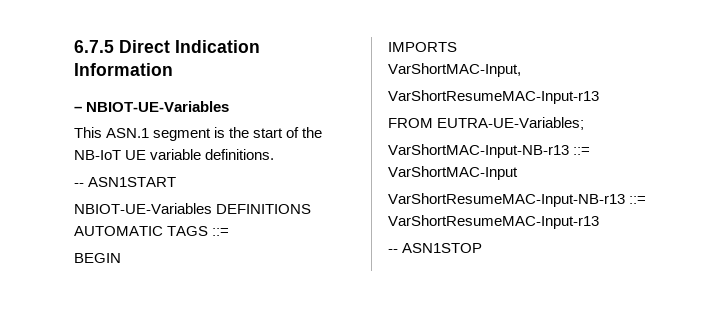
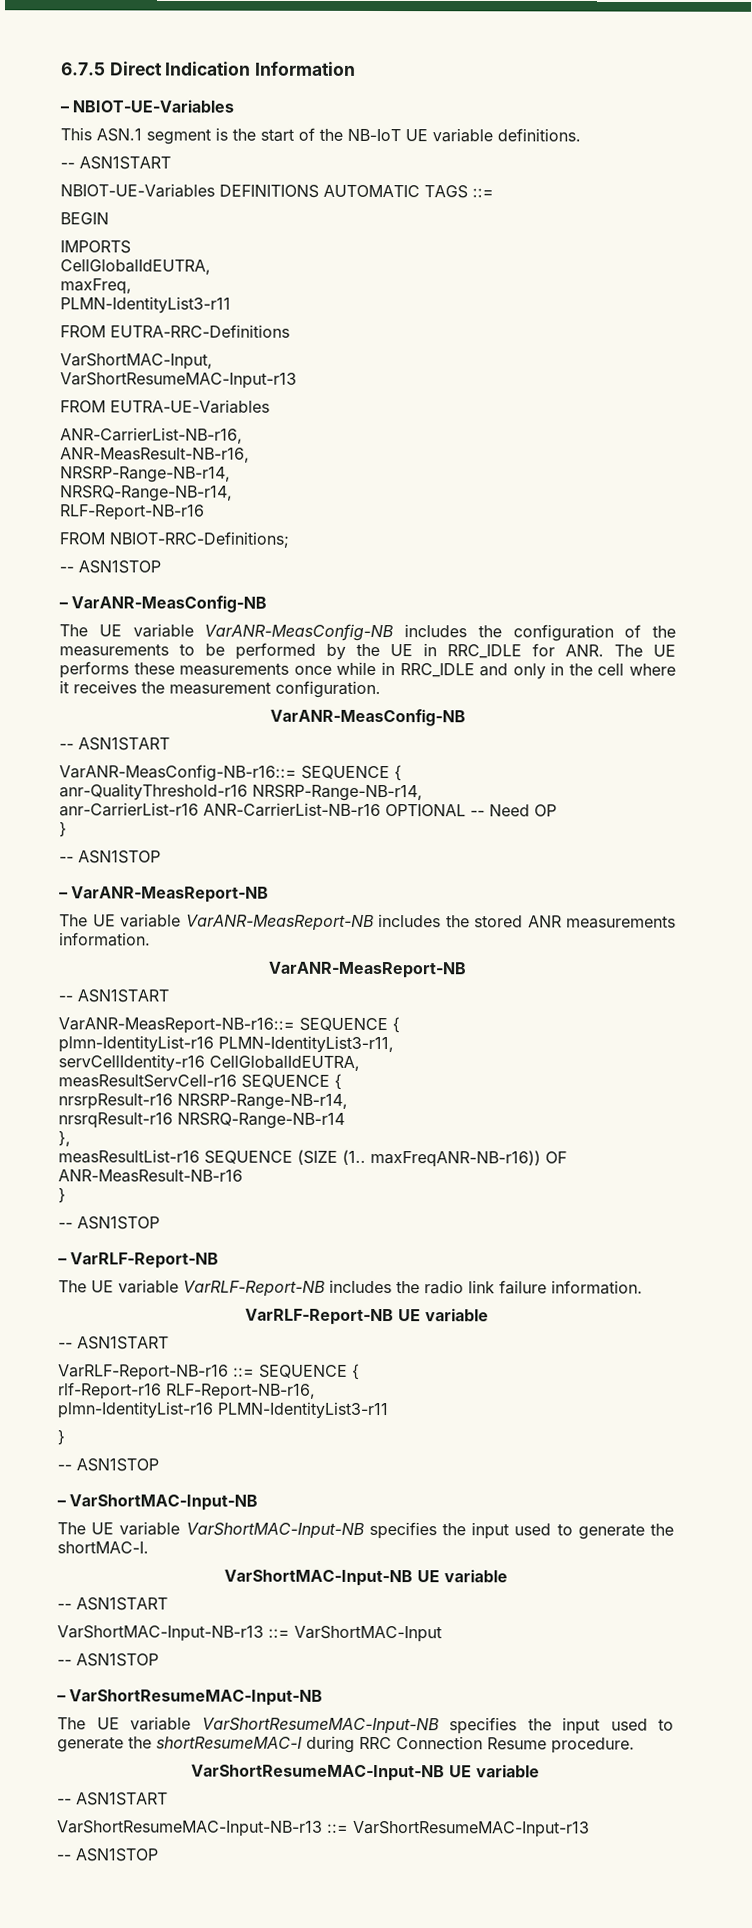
  IMPORTS
+ CellGlobalIdEUTRA,
+ maxFreq,
+ PLMN-IdentityList3-r11
+ FROM EUTRA-RRC-Definitions
  VarShortMAC-Input,
  VarShortResumeMAC-Input-r13
- FROM EUTRA-UE-Variables;
+ FROM EUTRA-UE-Variables
+ ANR-CarrierList-NB-r16,
+ ANR-MeasResult-NB-r16,
+ NRSRP-Range-NB-r14,
+ NRSRQ-Range-NB-r14,
+ RLF-Report-NB-r16
+ FROM NBIOT-RRC-Definitions;
+ -- ASN1STOP
+ – VarANR-MeasConfig-NB
+ The UE variable VarANR-MeasConfig-NB includes the configuration of the measurements to be performed by the UE in RRC_IDLE for ANR. The UE performs these measurements once while in RRC_IDLE and only in the cell where it receives the measurement configuration.
+ VarANR-MeasConfig-NB
+ -- ASN1START
+ VarANR-MeasConfig-NB-r16::= SEQUENCE {
+ anr-QualityThreshold-r16 NRSRP-Range-NB-r14,
+ anr-CarrierList-r16 ANR-CarrierList-NB-r16 OPTIONAL -- Need OP
+ }
+ -- ASN1STOP
+ – VarANR-MeasReport-NB
+ The UE variable VarANR-MeasReport-NB includes the stored ANR measurements information.
+ VarANR-MeasReport-NB
+ -- ASN1START
+ VarANR-MeasReport-NB-r16::= SEQUENCE {
+ plmn-IdentityList-r16 PLMN-IdentityList3-r11,
+ servCellIdentity-r16 CellGlobalIdEUTRA,
+ measResultServCell-r16 SEQUENCE {
+ nrsrpResult-r16 NRSRP-Range-NB-r14,
+ nrsrqResult-r16 NRSRQ-Range-NB-r14
+ },
+ measResultList-r16 SEQUENCE (SIZE (1.. maxFreqANR-NB-r16)) OF ANR-MeasResult-NB-r16
+ }
+ -- ASN1STOP
+ – VarRLF-Report-NB
+ The UE variable VarRLF-Report-NB includes the radio link failure information.
+ VarRLF-Report-NB UE variable
+ -- ASN1START
+ VarRLF-Report-NB-r16 ::= SEQUENCE {
+ rlf-Report-r16 RLF-Report-NB-r16,
+ plmn-IdentityList-r16 PLMN-IdentityList3-r11
+ }
+ -- ASN1STOP
+ – VarShortMAC-Input-NB
+ The UE variable VarShortMAC-Input-NB specifies the input used to generate the shortMAC-I.
+ VarShortMAC-Input-NB UE variable
+ -- ASN1START
  VarShortMAC-Input-NB-r13 ::= VarShortMAC-Input
+ -- ASN1STOP
+ – VarShortResumeMAC-Input-NB
+ The UE variable VarShortResumeMAC-Input-NB specifies the input used to generate the shortResumeMAC-I during RRC Connection Resume procedure.
+ VarShortResumeMAC-Input-NB UE variable
+ -- ASN1START

